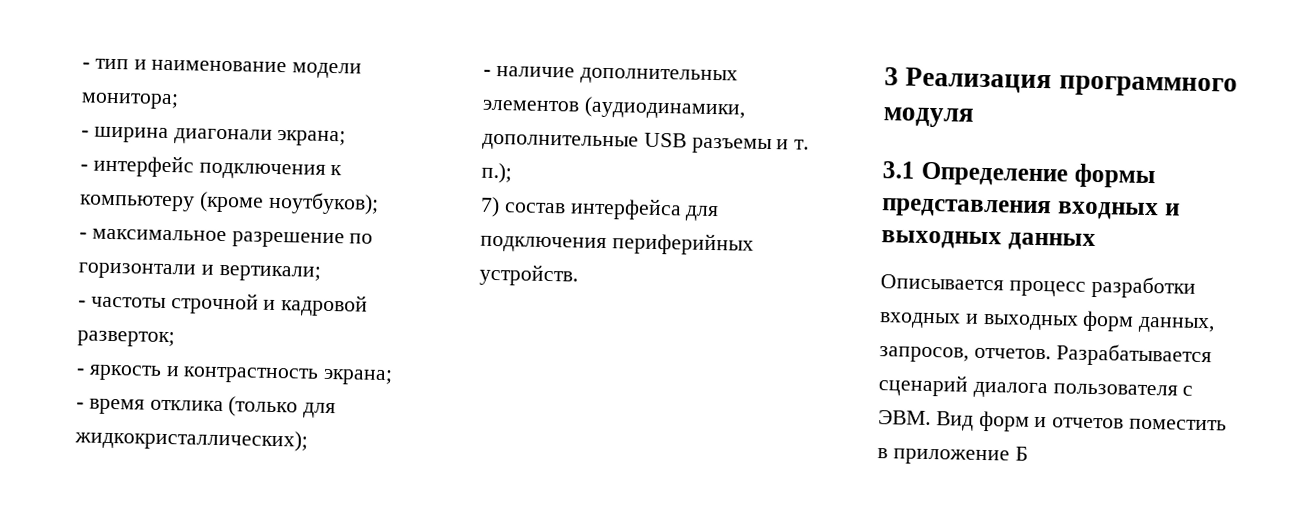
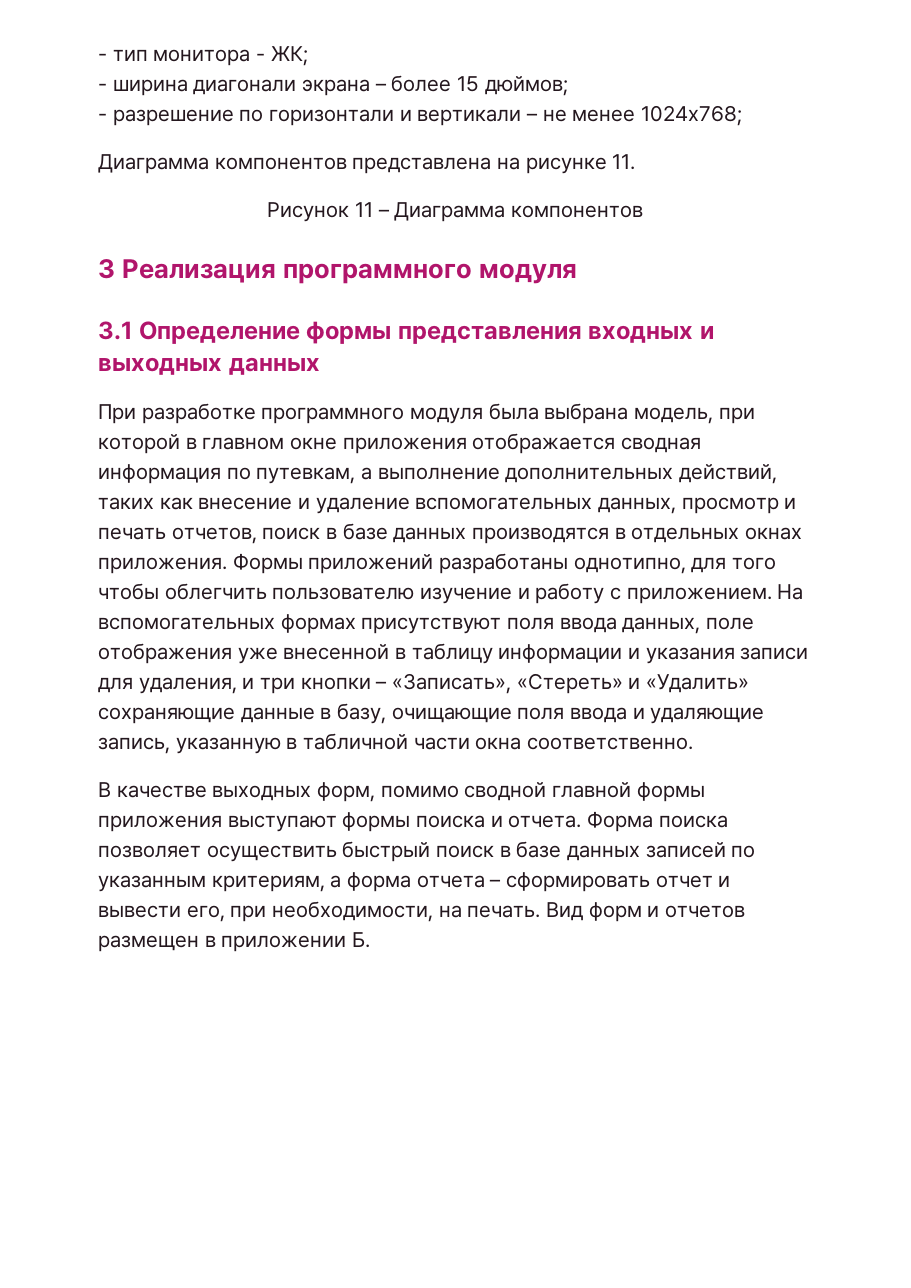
- - тип и наименование модели монитора;
+ - тип монитора - ЖК;
- - ширина диагонали экрана;
- - интерфейс подключения к компьютеру (кроме ноутбуков);
- - максимальное разрешение по горизонтали и вертикали;
- - частоты строчной и кадровой разверток;
- - яркость и контрастность экрана;
- - время отклика (только для жидкокристаллических);
- - наличие дополнительных элементов (аудиодинамики, дополнительные USB разъемы и т. п.);
- 7) состав интерфейса для подключения периферийных устройств.
+ - ширина диагонали экрана – более 15 дюймов;
+ - разрешение по горизонтали и вертикали – не менее 1024x768;
+ Диаграмма компонентов представлена на рисунке 11.
+ Рисунок 11 – Диаграмма компонентов
- Описывается процесс разработки входных и выходных форм данных, запросов, отчетов. Разрабатывается сценарий диалога пользователя с ЭВМ. Вид форм и отчетов поместить в приложение Б
+ При разработке программного модуля была выбрана модель, при которой в главном окне приложения отображается сводная информация по путевкам, а выполнение дополнительных действий, таких как внесение и удаление вспомогательных данных, просмотр и печать отчетов, поиск в базе данных производятся в отдельных окнах приложения. Формы приложений разработаны однотипно, для того чтобы облегчить пользователю изучение и работу с приложением. На вспомогательных формах присутствуют поля ввода данных, поле отображения уже внесенной в таблицу информации и указания записи для удаления, и три кнопки – «Записать», «Стереть» и «Удалить» сохраняющие данные в базу, очищающие поля ввода и удаляющие запись, указанную в табличной части окна соответственно.
+ В качестве выходных форм, помимо сводной главной формы приложения выступают формы поиска и отчета. Форма поиска позволяет осуществить быстрый поиск в базе данных записей по указанным критериям, а форма отчета – сформировать отчет и вывести его, при необходимости, на печать. Вид форм и отчетов размещен в приложении Б.

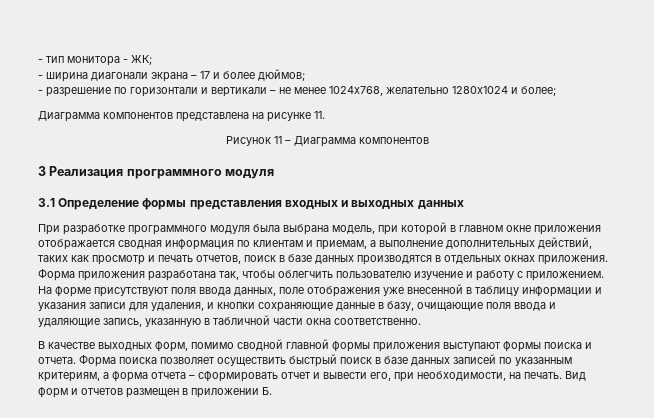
- - ширина диагонали экрана – более 15 дюймов;
+ - ширина диагонали экрана – 17 и более дюймов;
- - разрешение по горизонтали и вертикали – не менее 1024x768;
+ - разрешение по горизонтали и вертикали – не менее 1024x768, желательно 1280х1024 и более;
- При разработке программного модуля была выбрана модель, при которой в главном окне приложения отображается сводная информация по путевкам, а выполнение дополнительных действий, таких как внесение и удаление вспомогательных данных, просмотр и печать отчетов, поиск в базе данных производятся в отдельных окнах приложения.
+ При разработке программного модуля была выбрана модель, при которой в главном окне приложения отображается сводная информация по клиентам и приемам, а выполнение дополнительных действий, таких как просмотр и печать отчетов, поиск в базе данных производятся в отдельных окнах приложения.
- Формы приложений разработаны однотипно, для того чтобы облегчить пользователю изучение и работу с приложением.
+ Форма приложения разработана так, чтобы облегчить пользователю изучение и работу с приложением.
- На вспомогательных формах присутствуют поля ввода данных, поле отображения уже внесенной в таблицу информации и указания записи для удаления, и три кнопки – «Записать», «Стереть» и «Удалить» сохраняющие данные в базу, очищающие поля ввода и удаляющие запись, указанную в табличной части окна соответственно.
+ На форме присутствуют поля ввода данных, поле отображения уже внесенной в таблицу информации и указания записи для удаления, и кнопки сохраняющие данные в базу, очищающие поля ввода и удаляющие запись, указанную в табличной части окна соответственно.

